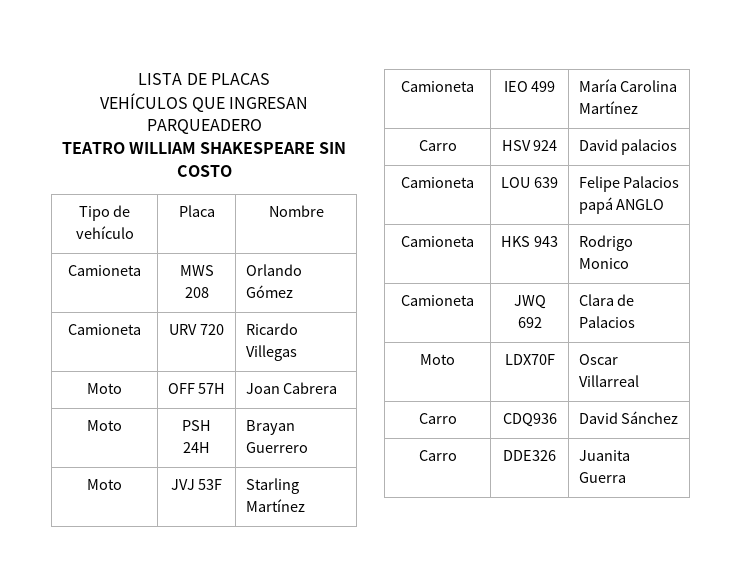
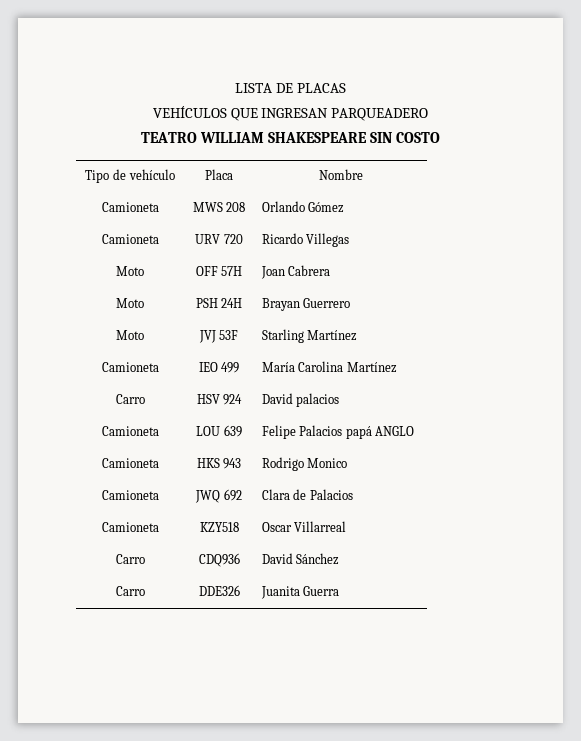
- Moto | LDX70F | Oscar Villarreal
+ Camioneta | KZY518 | Oscar Villarreal

